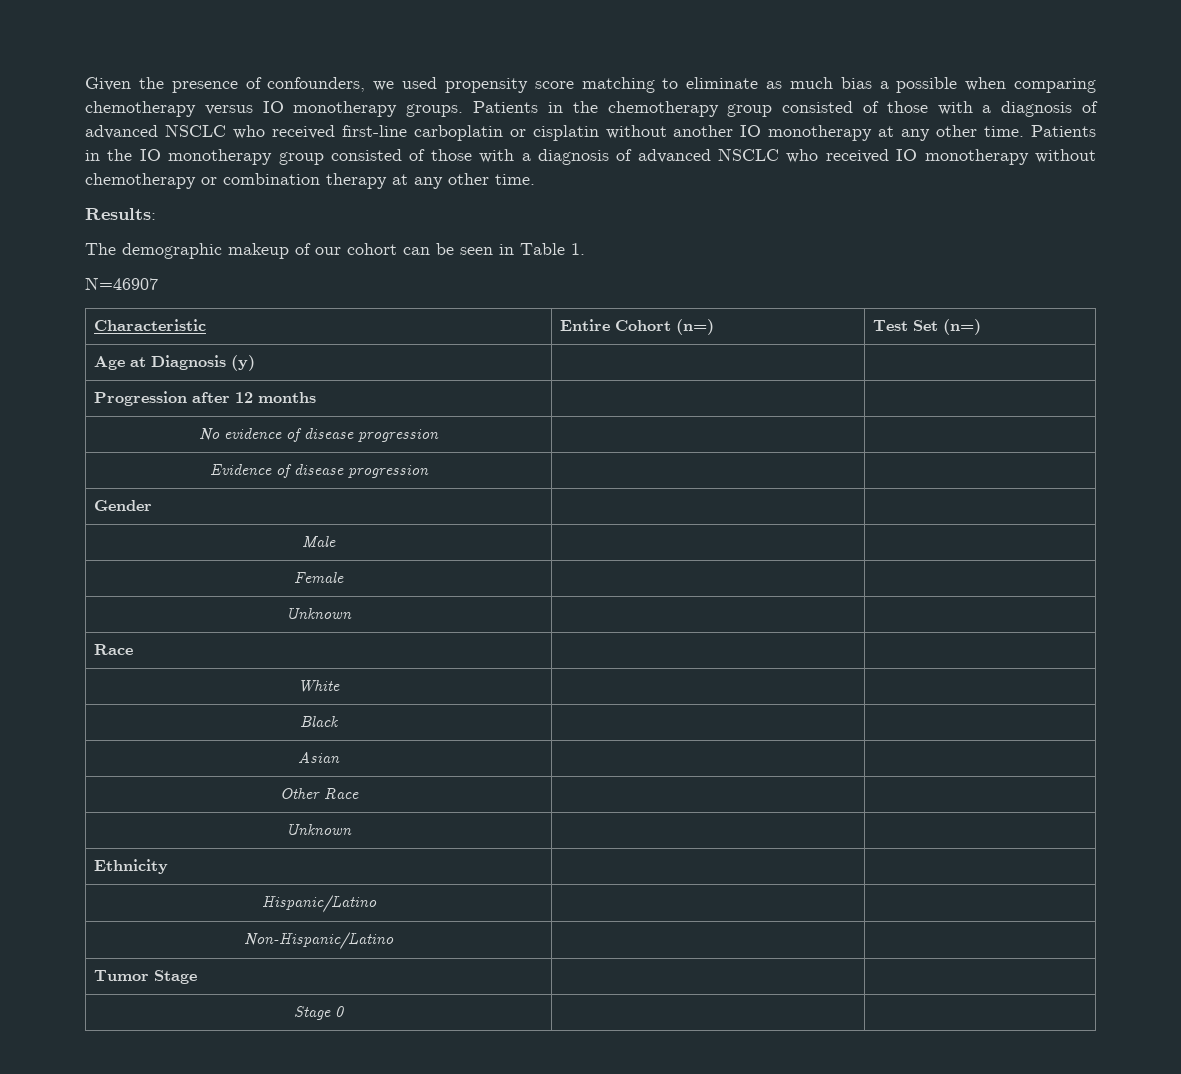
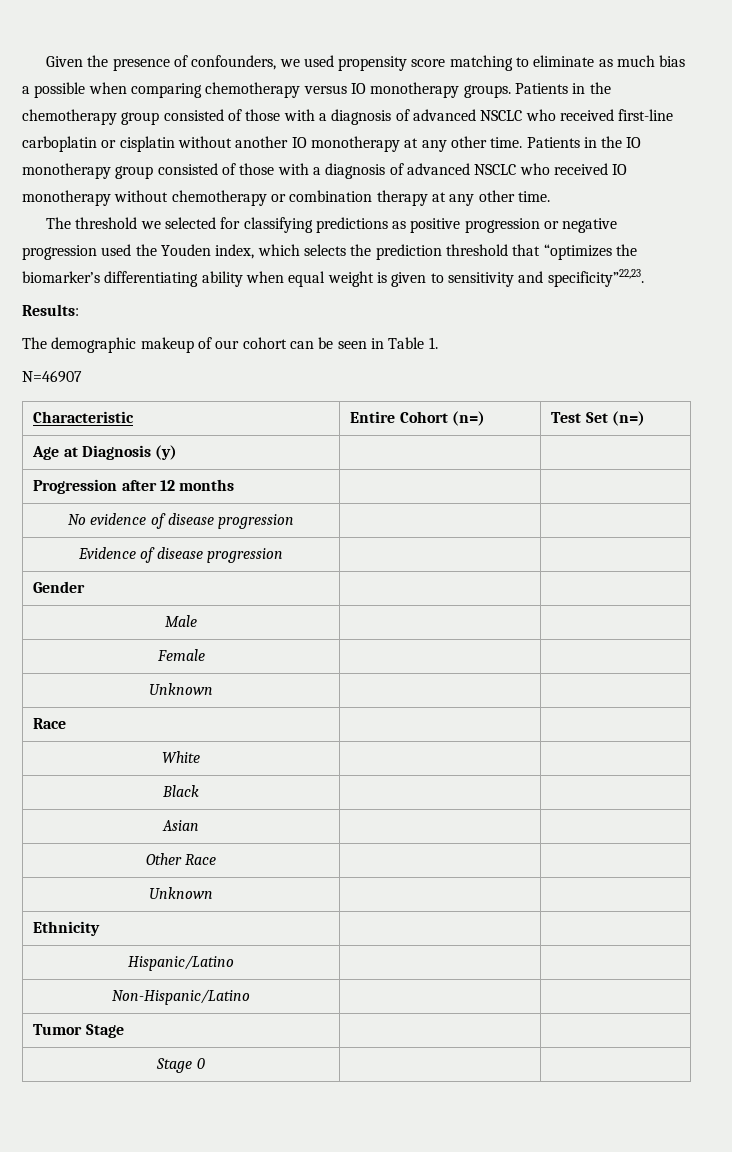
+ The threshold we selected for classifying predictions as positive progression or negative progression used the Youden index, which selects the prediction threshold that “optimizes the biomarker’s differentiating ability when equal weight is given to sensitivity and specificity”22,23.

